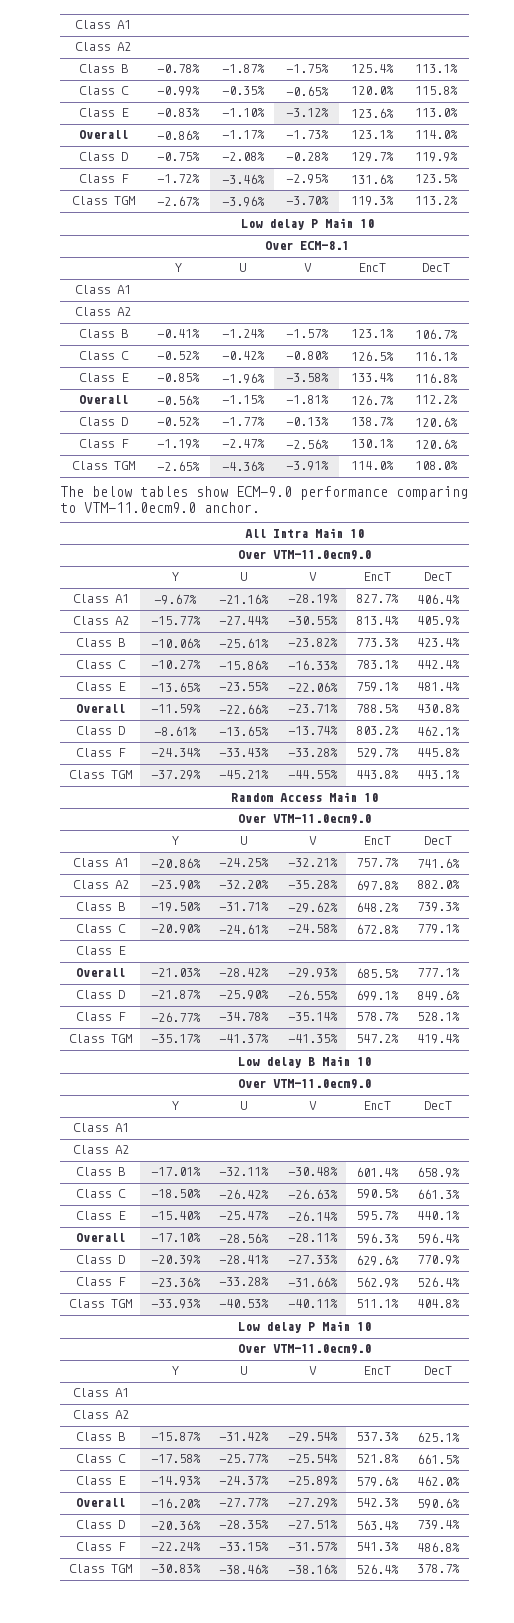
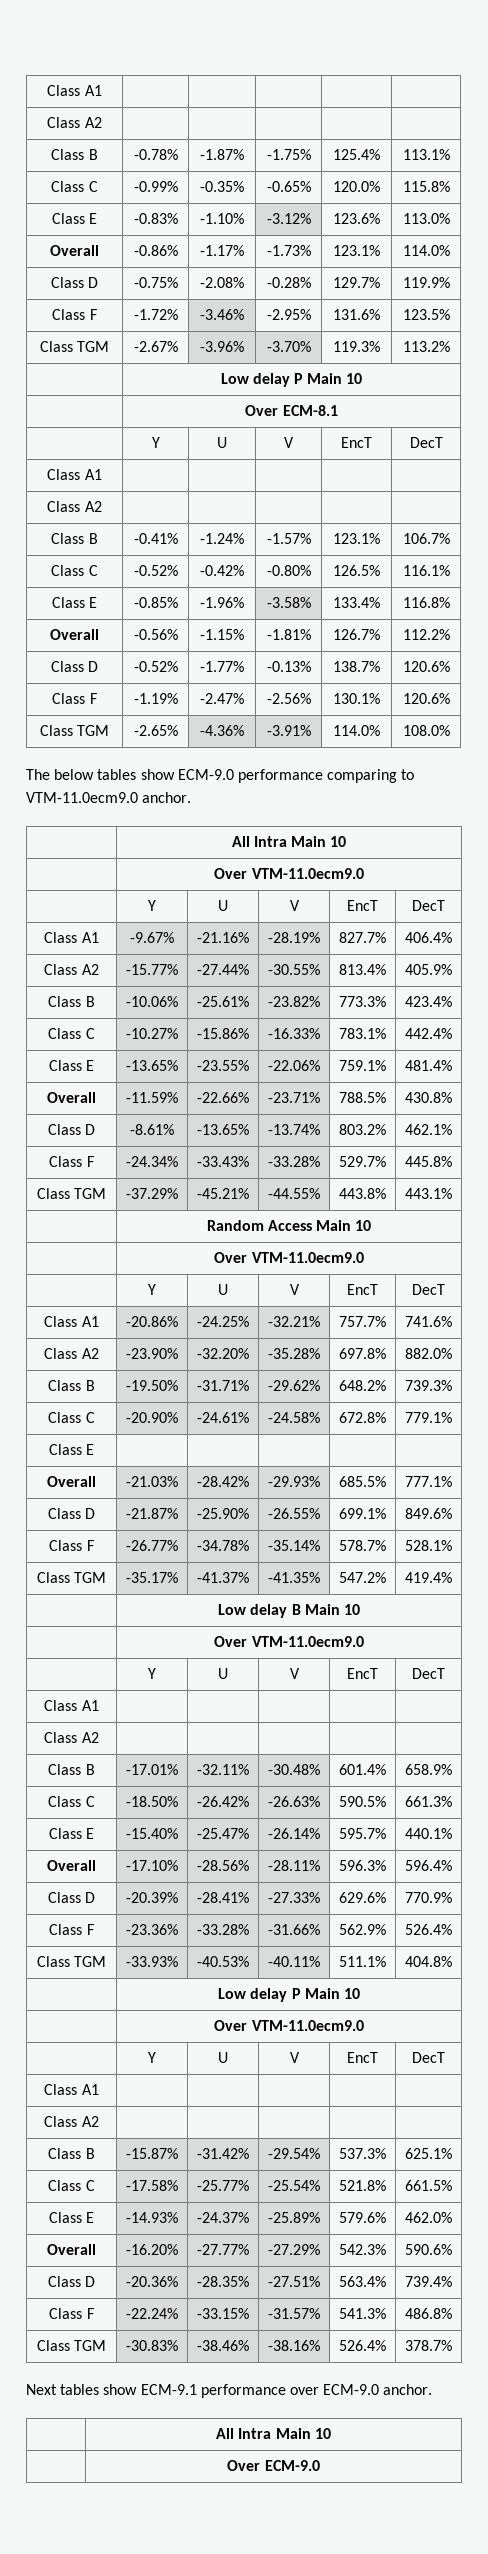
+ Next tables show ECM-9.1 performance over ECM-9.0 anchor.
+ | All Intra Main 10
+ | Over ECM-9.0

